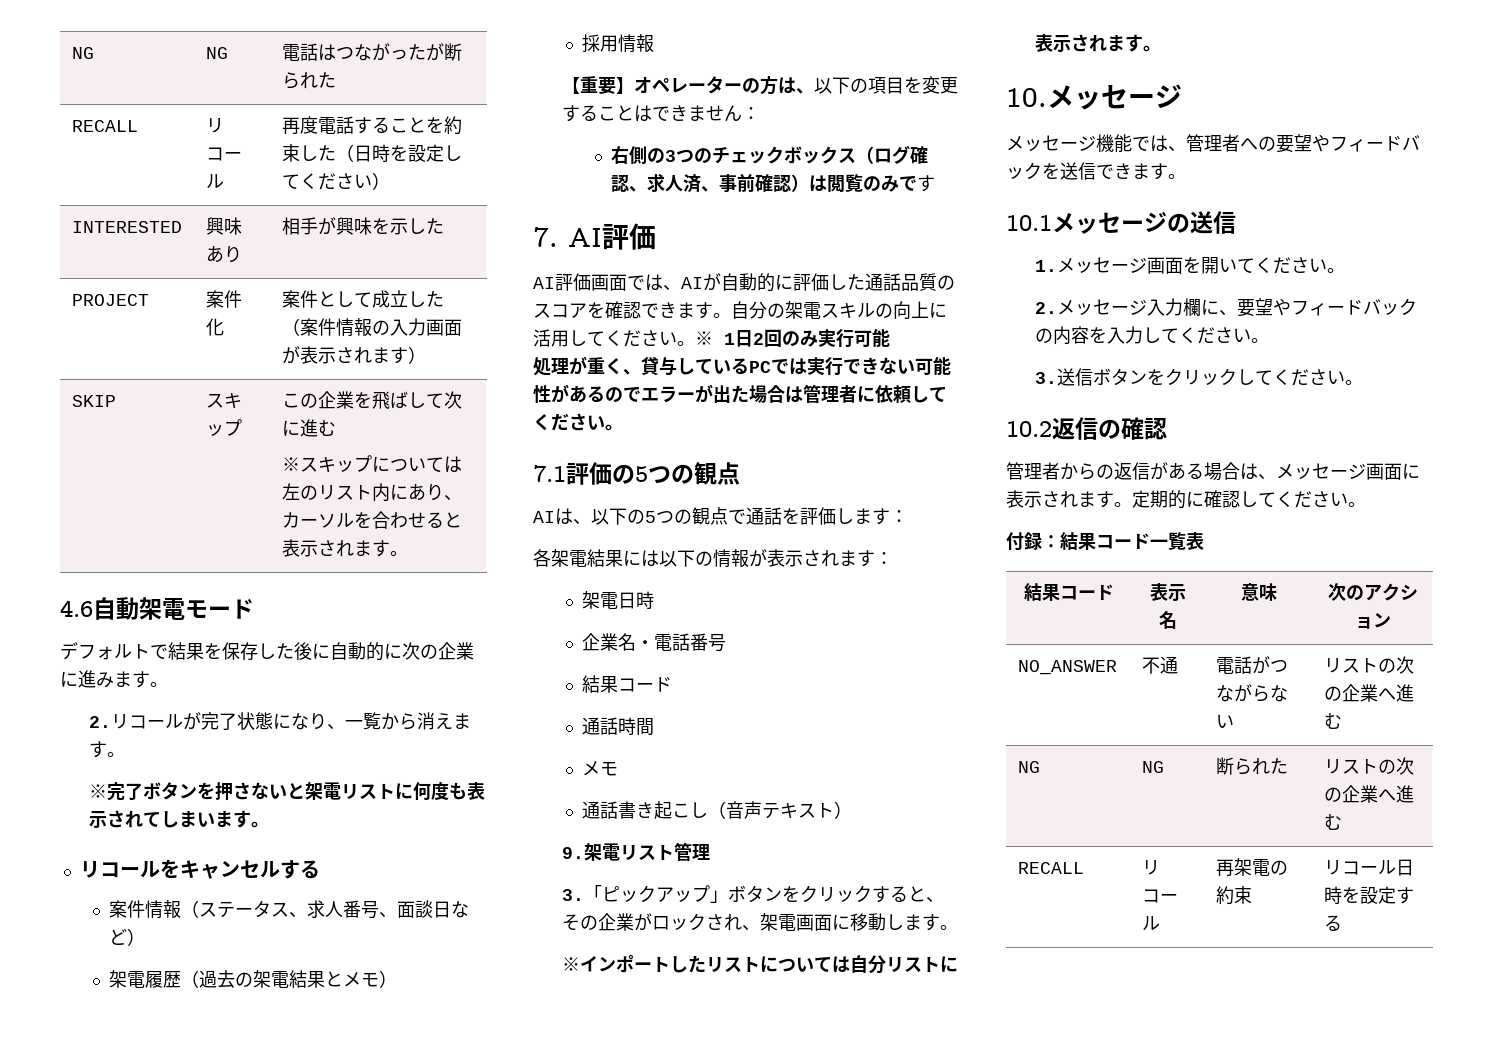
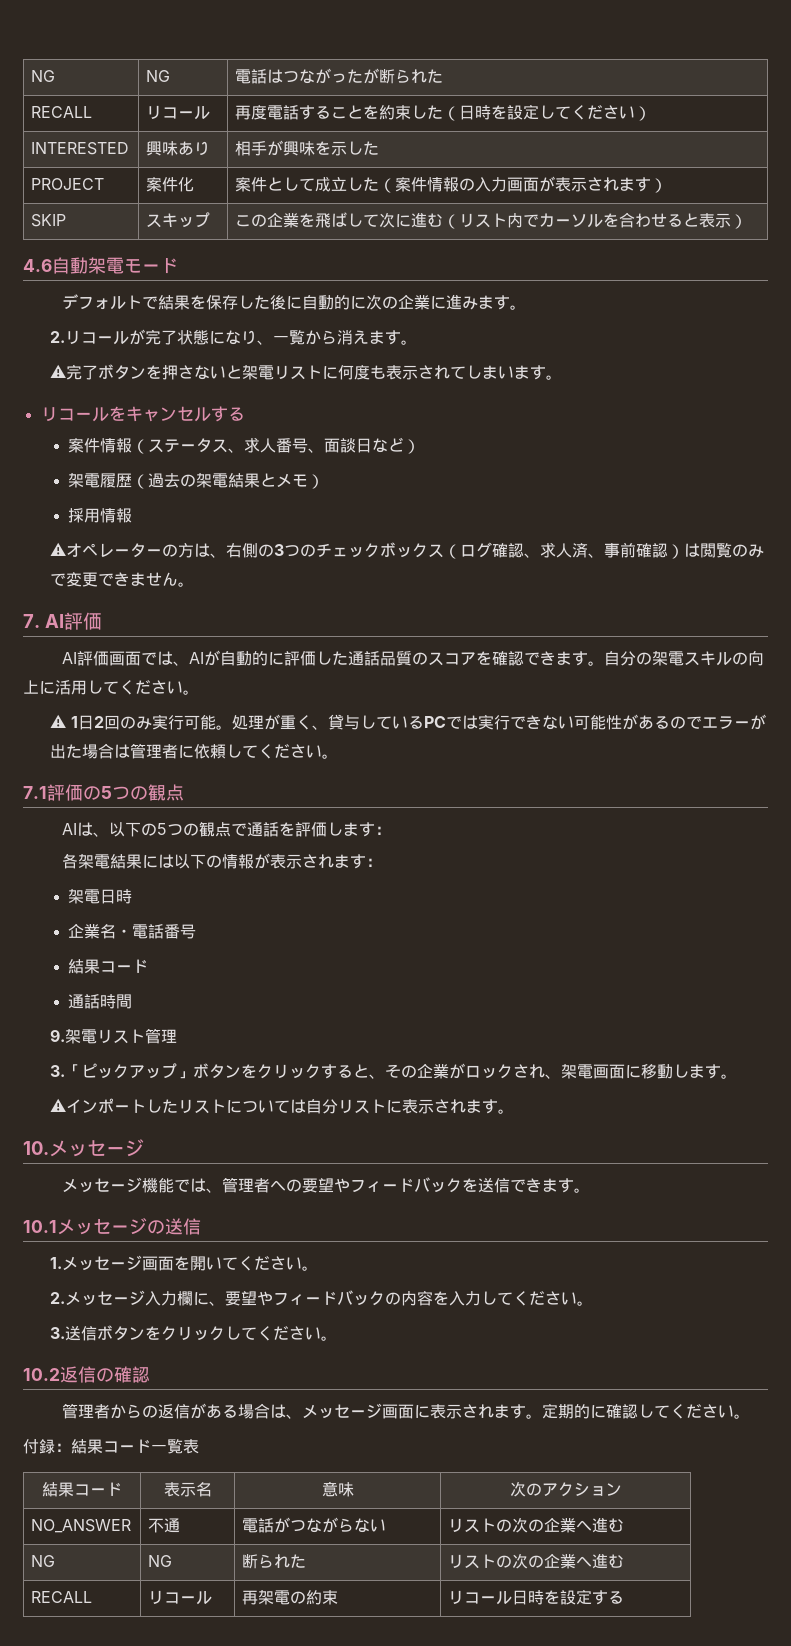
- SKIP | スキップ | この企業を飛ばして次に進む
- ※スキップについては左のリスト内にあり、カーソルを合わせると表示されます。
+ SKIP | スキップ | この企業を飛ばして次に進む（リスト内でカーソルを合わせると表示）
- ※完了ボタンを押さないと架電リストに何度も表示されてしまいます。
+ ⚠完了ボタンを押さないと架電リストに何度も表示されてしまいます。
- 【重要】オペレーターの方は、以下の項目を変更することはできません：
- 右側の3つのチェックボックス（ログ確認、求人済、事前確認）は閲覧のみです
+ ⚠オペレーターの方は、右側の3つのチェックボックス（ログ確認、求人済、事前確認）は閲覧のみで変更できません。
- 自分の架電スキルの向上に活用してください。※ 1日2回のみ実行可能
- 処理が重く、貸与しているPCでは実行できない可能性があるのでエラーが出た場合は管理者に依頼してください。
+ 自分の架電スキルの向上に活用してください。
+ ⚠ 1日2回のみ実行可能。処理が重く、貸与しているPCでは実行できない可能性があるのでエラーが出た場合は管理者に依頼してください。
  通話時間
- メモ
- 通話書き起こし（音声テキスト）
- ※インポートしたリストについては自分リストに表示されます。
+ ⚠インポートしたリストについては自分リストに表示されます。

